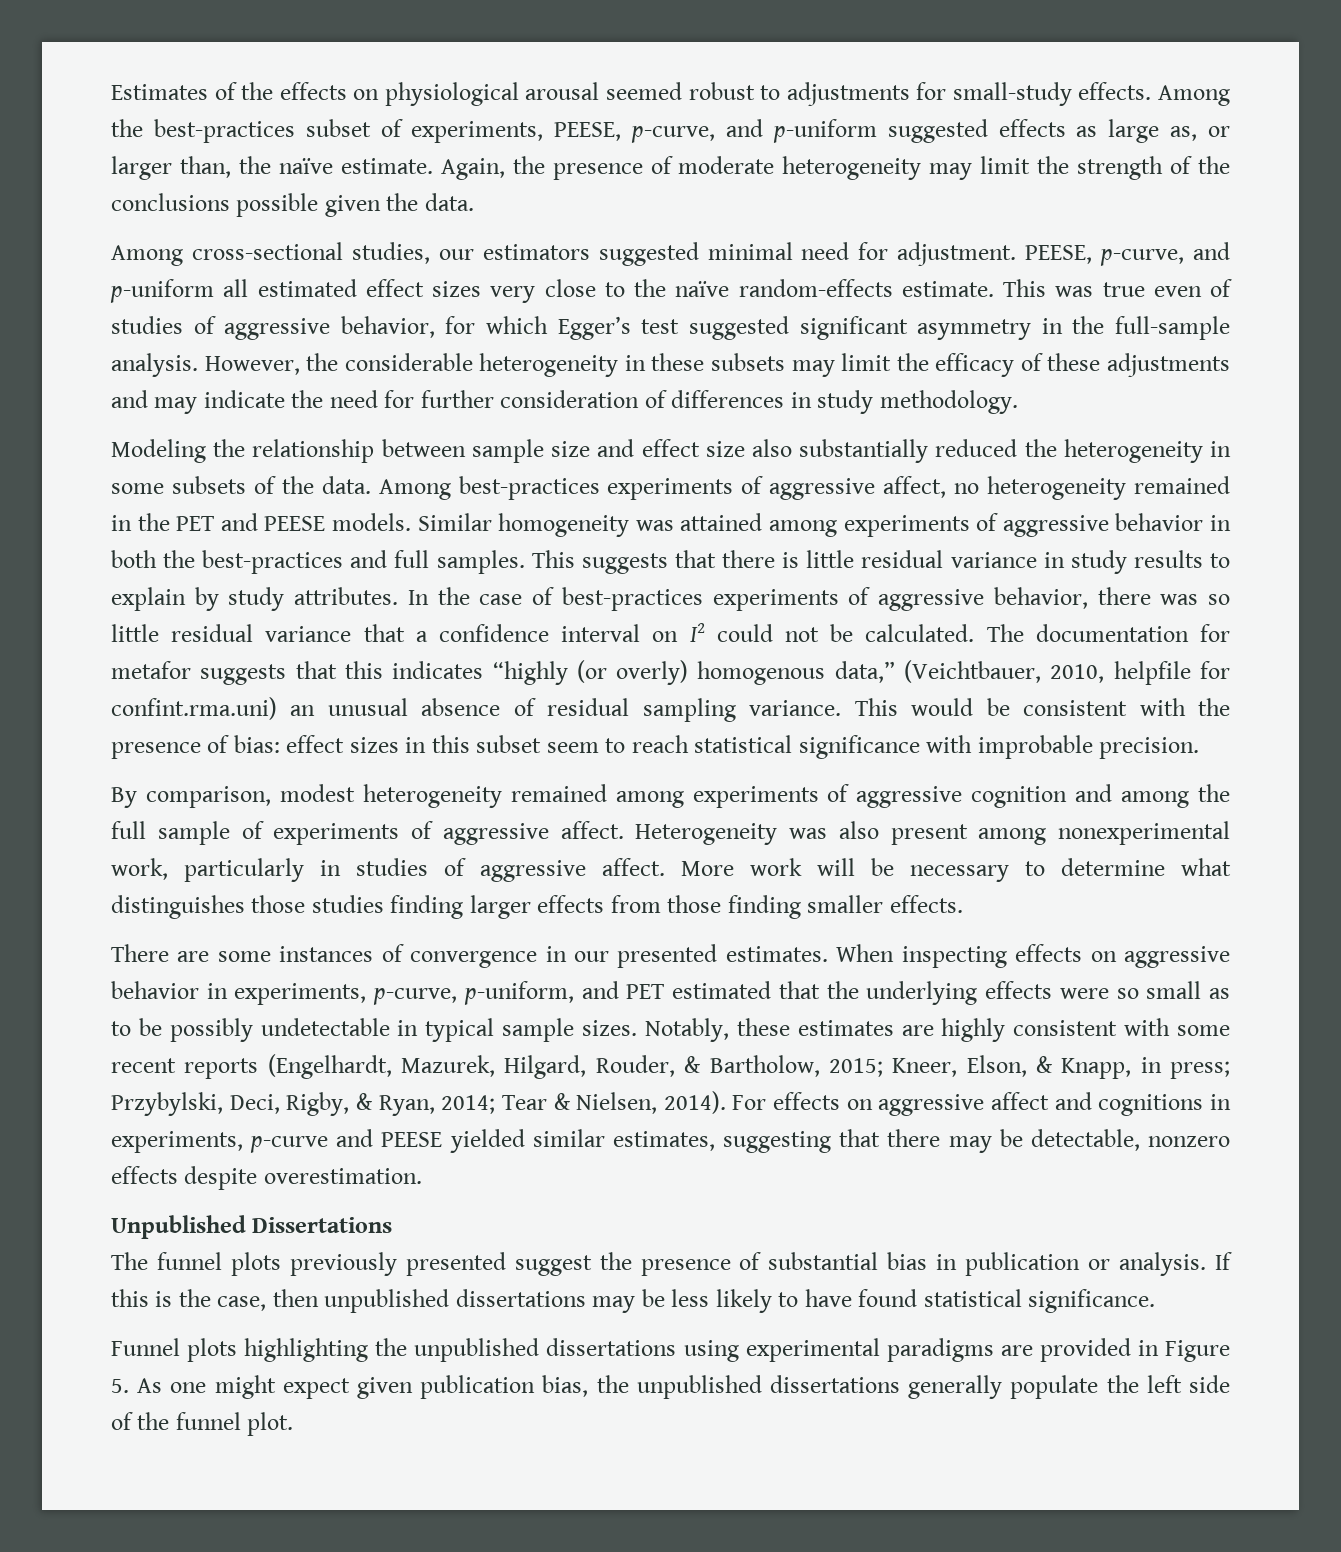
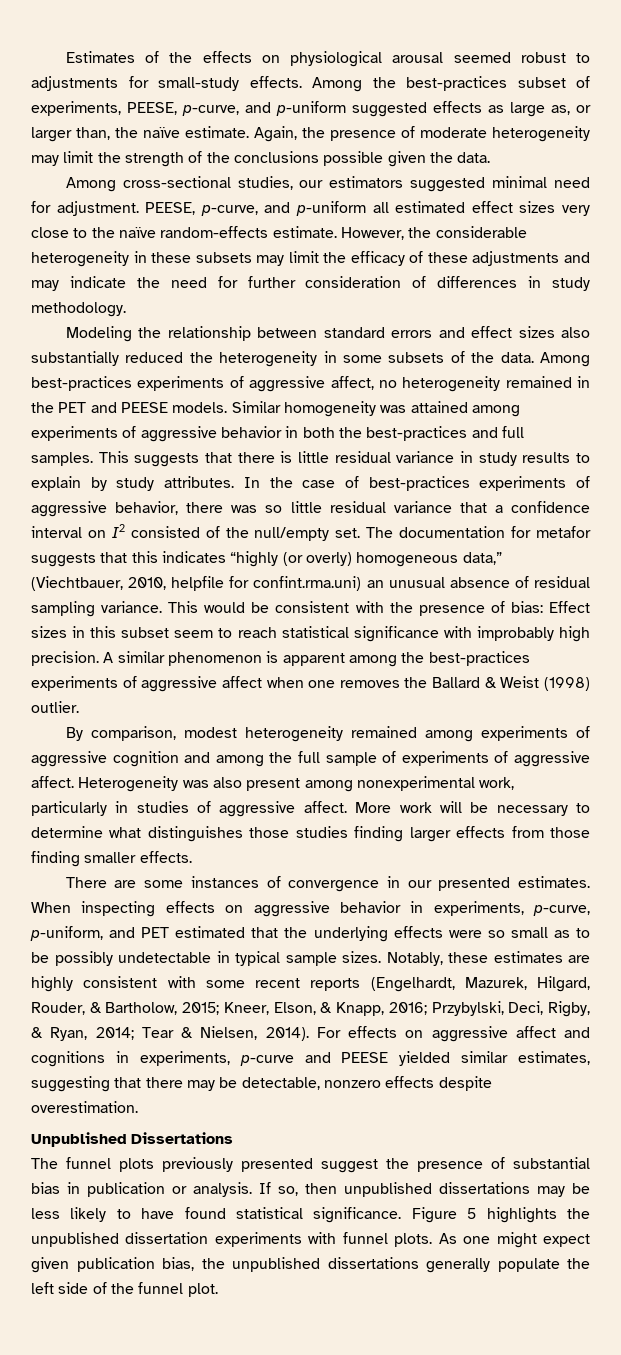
- This was true even of studies of aggressive behavior, for which Egger’s test suggested significant asymmetry in the full-sample analysis.
- Modeling the relationship between sample size and effect size also substantially reduced the heterogeneity in some subsets of the data.
+ Modeling the relationship between standard errors and effect sizes also substantially reduced the heterogeneity in some subsets of the data.
- In the case of best-practices experiments of aggressive behavior, there was so little residual variance that a confidence interval on I2 could not be calculated.
+ In the case of best-practices experiments of aggressive behavior, there was so little residual variance that a confidence interval on I2 consisted of the null/empty set.
- The documentation for metafor suggests that this indicates “highly (or overly) homogenous data,” (Veichtbauer, 2010, helpfile for confint.rma.uni) an unusual absence of residual sampling variance.
+ The documentation for metafor suggests that this indicates “highly (or overly) homogeneous data,” (Viechtbauer, 2010, helpfile for confint.rma.uni) an unusual absence of residual sampling variance.
- This would be consistent with the presence of bias: effect sizes in this subset seem to reach statistical significance with improbable precision.
+ This would be consistent with the presence of bias: Effect sizes in this subset seem to reach statistical significance with improbably high precision. A similar phenomenon is apparent among the best-practices experiments of aggressive affect when one removes the Ballard & Weist (1998) outlier.
- Notably, these estimates are highly consistent with some recent reports (Engelhardt, Mazurek, Hilgard, Rouder, & Bartholow, 2015; Kneer, Elson, & Knapp, in press; Przybylski, Deci, Rigby, & Ryan, 2014; Tear & Nielsen, 2014).
+ Notably, these estimates are highly consistent with some recent reports (Engelhardt, Mazurek, Hilgard, Rouder, & Bartholow, 2015; Kneer, Elson, & Knapp, 2016; Przybylski, Deci, Rigby, & Ryan, 2014; Tear & Nielsen, 2014).
- If this is the case, then unpublished dissertations may be less likely to have found statistical significance.
- Funnel plots highlighting the unpublished dissertations using experimental paradigms are provided in Figure 5. As one might expect given publication bias, the unpublished dissertations generally populate the left side of the funnel plot.
+ If so, then unpublished dissertations may be less likely to have found statistical significance. Figure 5 highlights the unpublished dissertation experiments with funnel plots. As one might expect given publication bias, the unpublished dissertations generally populate the left side of the funnel plot.

